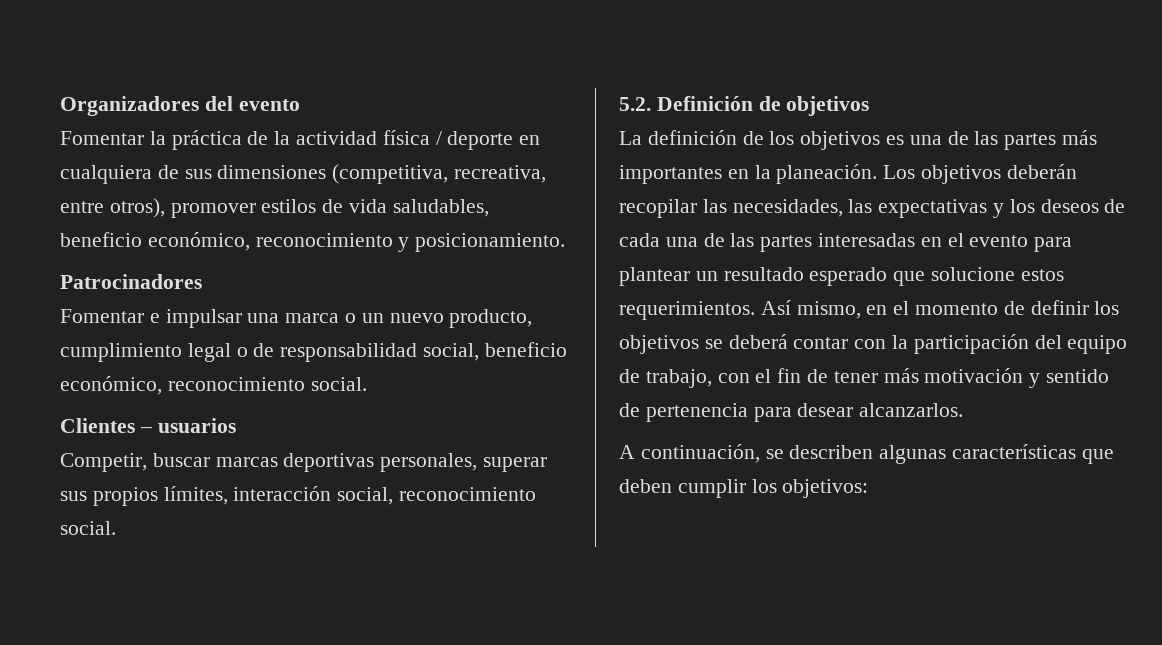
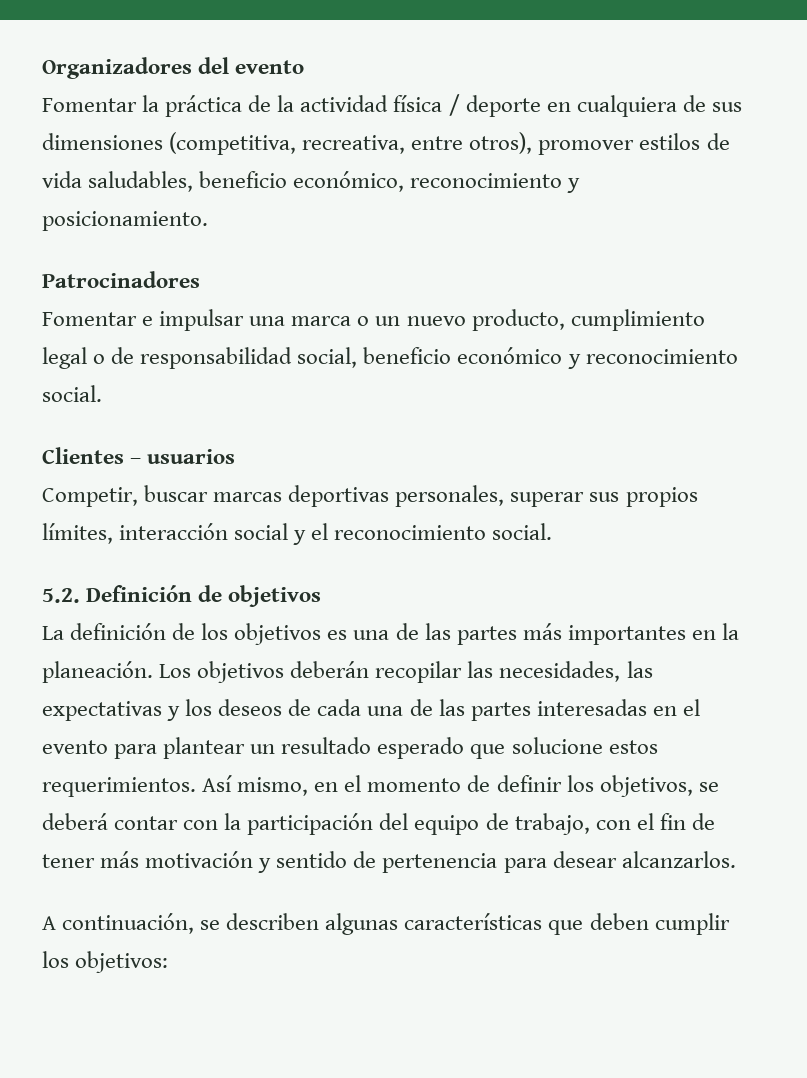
- Fomentar e impulsar una marca o un nuevo producto, cumplimiento legal o de responsabilidad social, beneficio económico, reconocimiento social.
+ Fomentar e impulsar una marca o un nuevo producto, cumplimiento legal o de responsabilidad social, beneficio económico y reconocimiento social.
- Competir, buscar marcas deportivas personales, superar sus propios límites, interacción social, reconocimiento social.
+ Competir, buscar marcas deportivas personales, superar sus propios límites, interacción social y el reconocimiento social.
- Así mismo, en el momento de definir los objetivos se deberá contar con la participación del equipo de trabajo, con el fin de tener más motivación y sentido de pertenencia para desear alcanzarlos.
+ Así mismo, en el momento de definir los objetivos, se deberá contar con la participación del equipo de trabajo, con el fin de tener más motivación y sentido de pertenencia para desear alcanzarlos.

